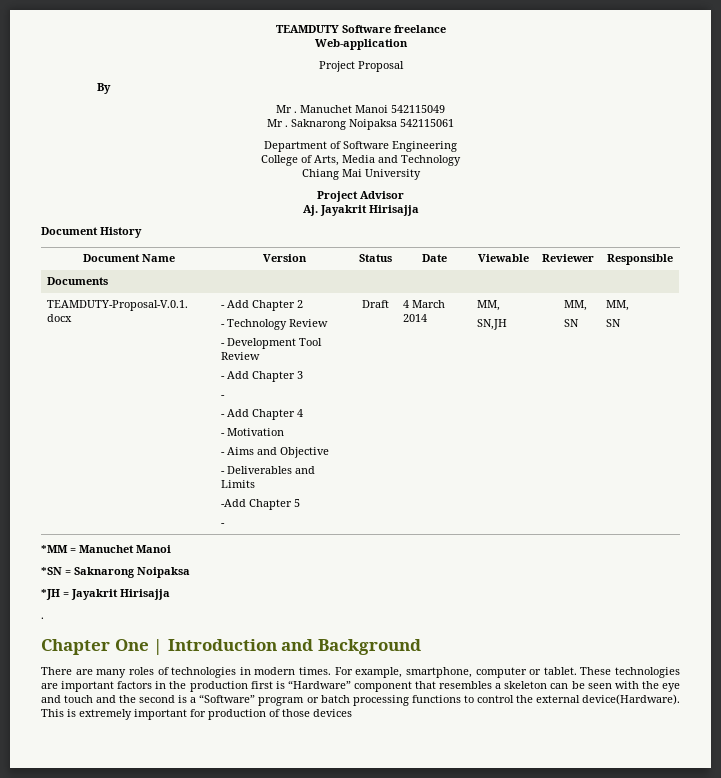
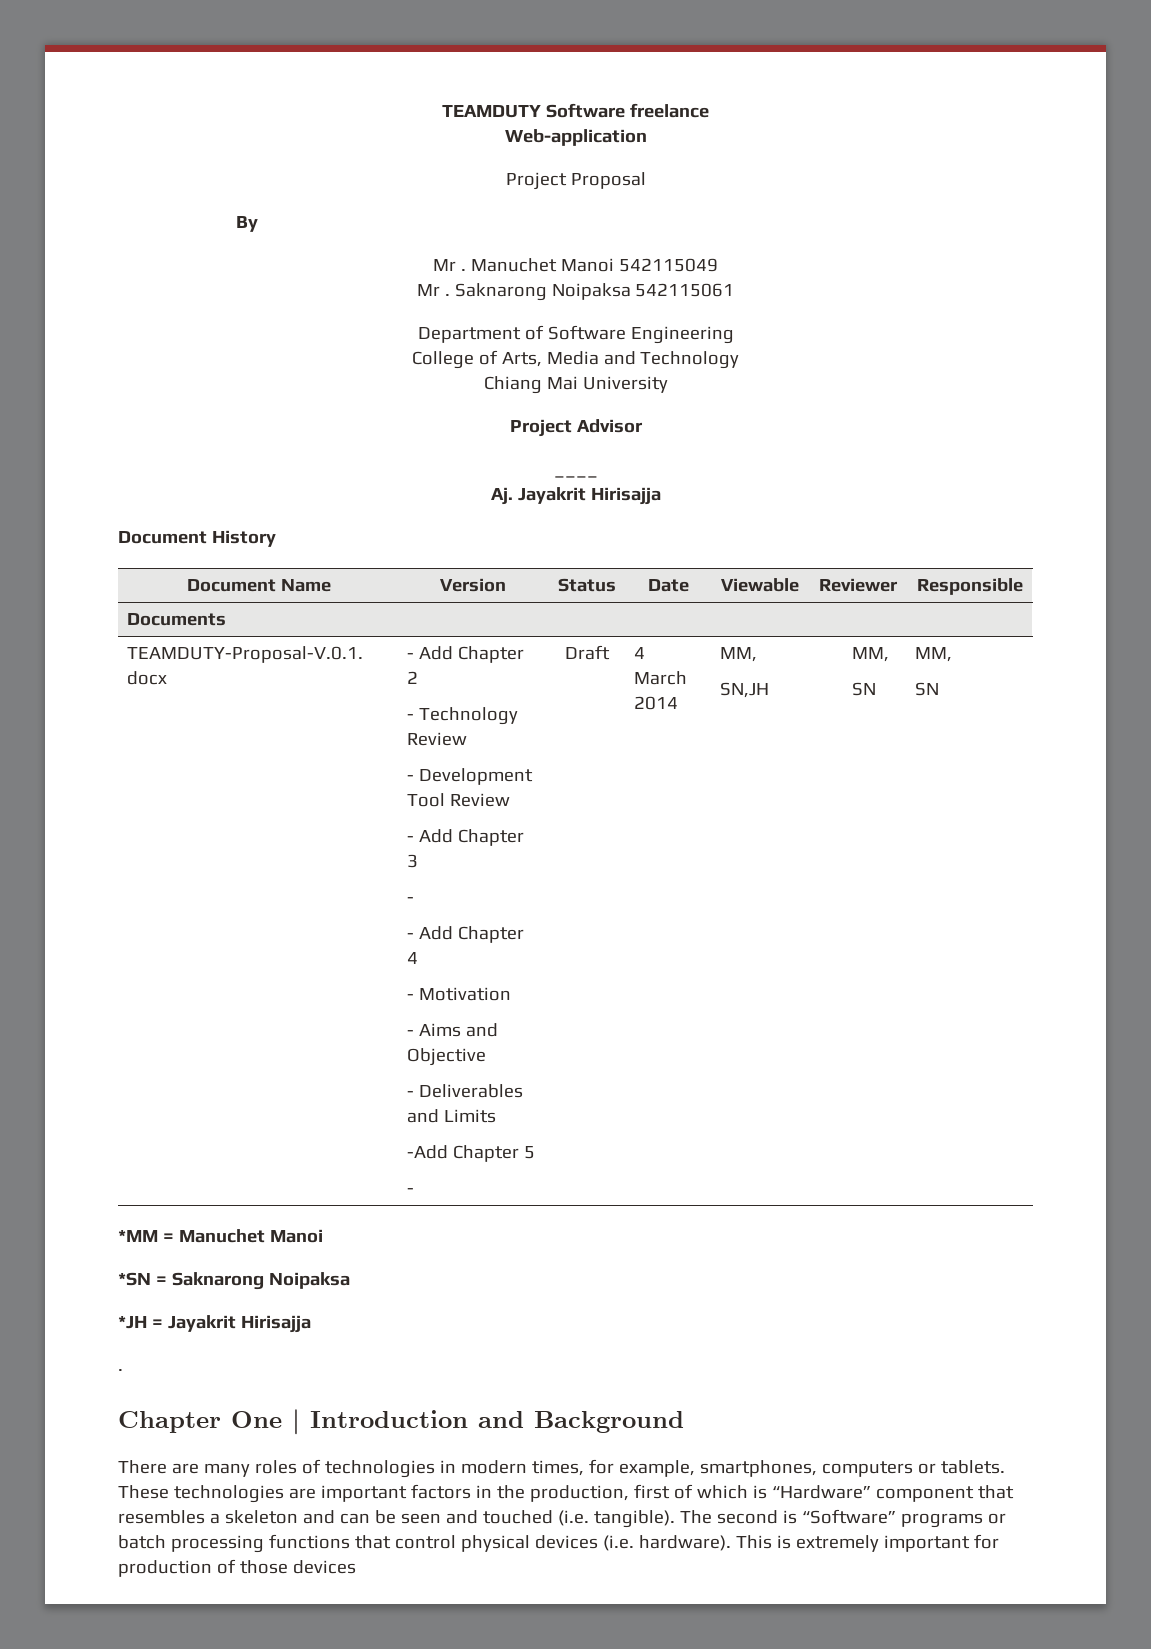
+ ____
- There are many roles of technologies in modern times. For example, smartphone, computer or tablet.
+ There are many roles of technologies in modern times, for example, smartphones, computers or tablets.
- These technologies are important factors in the production first is “Hardware” component that resembles a skeleton can be seen with the eye and touch and the second is a “Software” program or batch processing functions to control the external device(Hardware).
+ These technologies are important factors in the production, first of which is “Hardware” component that resembles a skeleton and can be seen and touched (i.e. tangible). The second is “Software” programs or batch processing functions that control physical devices (i.e. hardware).

